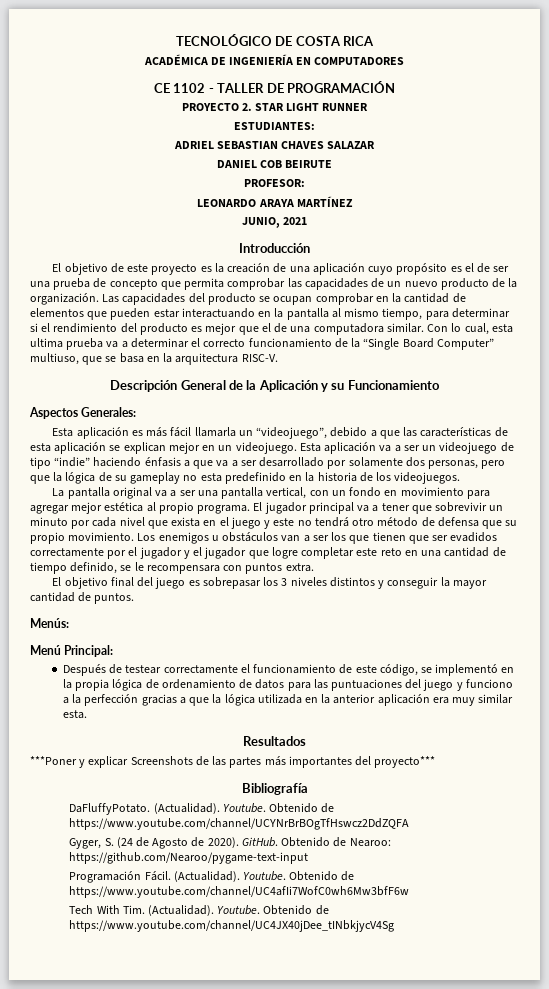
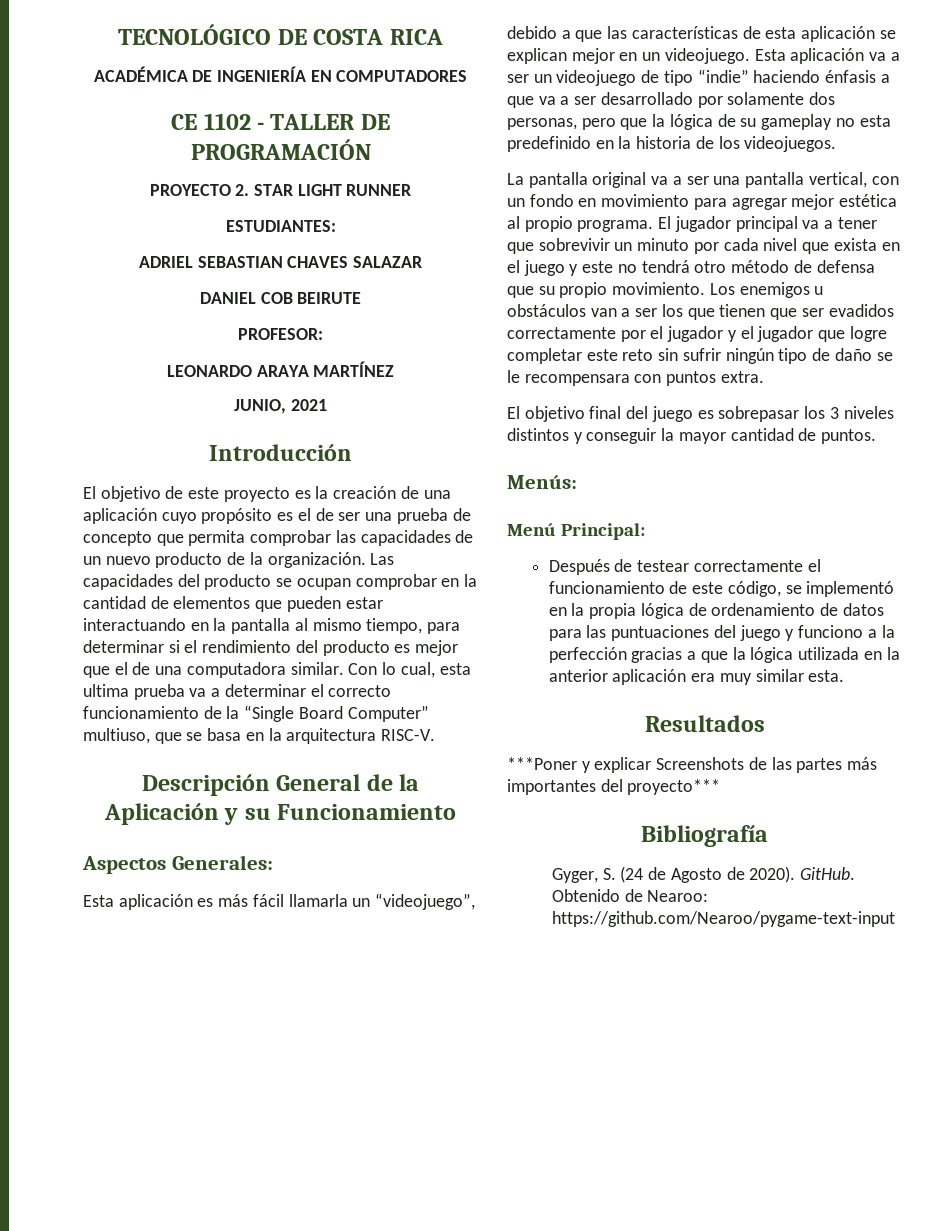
- Los enemigos u obstáculos van a ser los que tienen que ser evadidos correctamente por el jugador y el jugador que logre completar este reto en una cantidad de tiempo definido, se le recompensara con puntos extra.
+ Los enemigos u obstáculos van a ser los que tienen que ser evadidos correctamente por el jugador y el jugador que logre completar este reto sin sufrir ningún tipo de daño se le recompensara con puntos extra.
- DaFluffyPotato. (Actualidad). Youtube. Obtenido de https://www.youtube.com/channel/UCYNrBrBOgTfHswcz2DdZQFA
- Programación Fácil. (Actualidad). Youtube. Obtenido de https://www.youtube.com/channel/UC4afIi7WofC0wh6Mw3bfF6w
- Tech With Tim. (Actualidad). Youtube. Obtenido de https://www.youtube.com/channel/UC4JX40jDee_tINbkjycV4Sg

